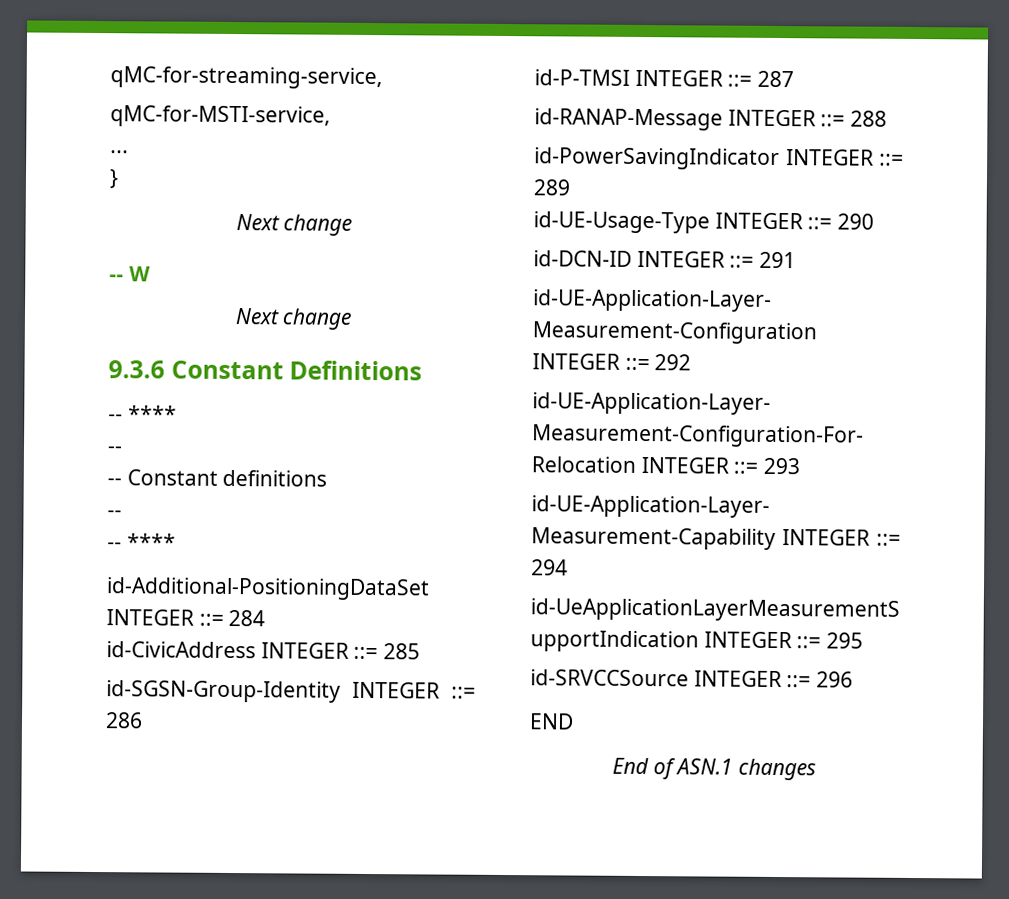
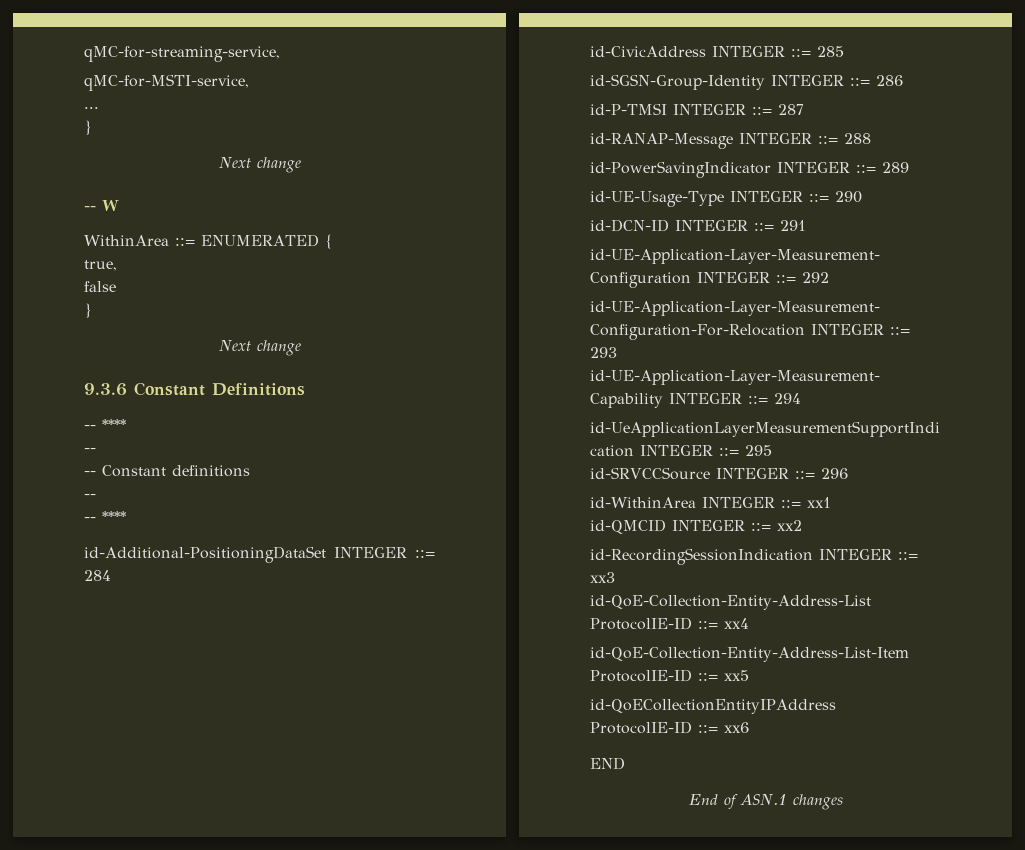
+ WithinArea ::= ENUMERATED {
+ true,
+ false
+ }
+ id-WithinArea INTEGER ::= xx1
+ id-QMCID INTEGER ::= xx2
+ id-RecordingSessionIndication INTEGER ::= xx3
+ id-QoE-Collection-Entity-Address-List ProtocolIE-ID ::= xx4
+ id-QoE-Collection-Entity-Address-List-Item ProtocolIE-ID ::= xx5
+ id-QoECollectionEntityIPAddress ProtocolIE-ID ::= xx6

